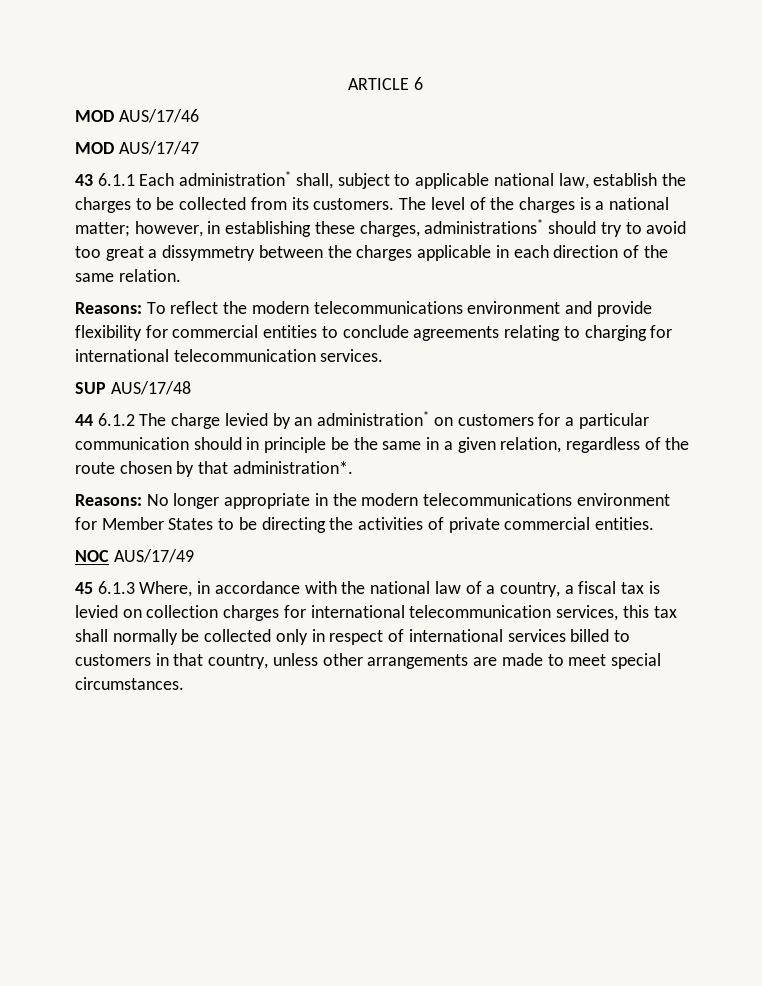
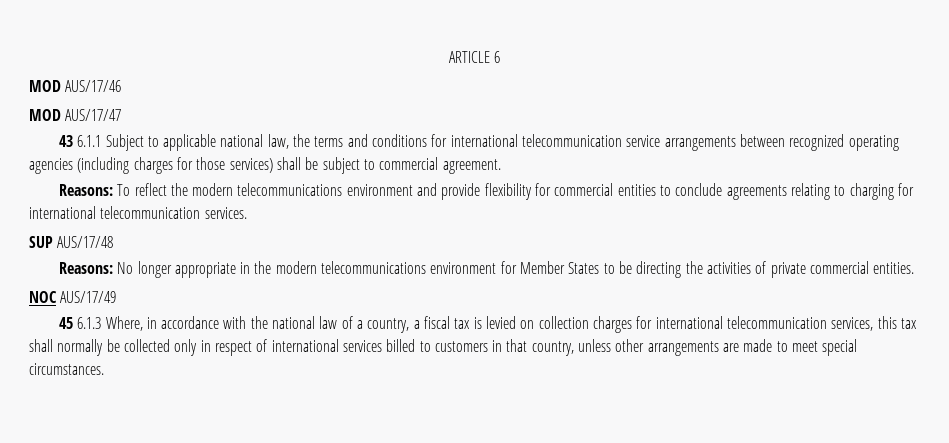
- 43 6.1.1 Each administration* shall, subject to applicable national law, establish the charges to be collected from its customers. The level of the charges is a national matter; however, in establishing these charges, administrations* should try to avoid too great a dissymmetry between the charges applicable in each direction of the same relation.
+ 43 6.1.1 Subject to applicable national law, the terms and conditions for international telecommunication service arrangements between recognized operating agencies (including charges for those services) shall be subject to commercial agreement.
- 44 6.1.2 The charge levied by an administration* on customers for a particular communication should in principle be the same in a given relation, regardless of the route chosen by that administration*.

